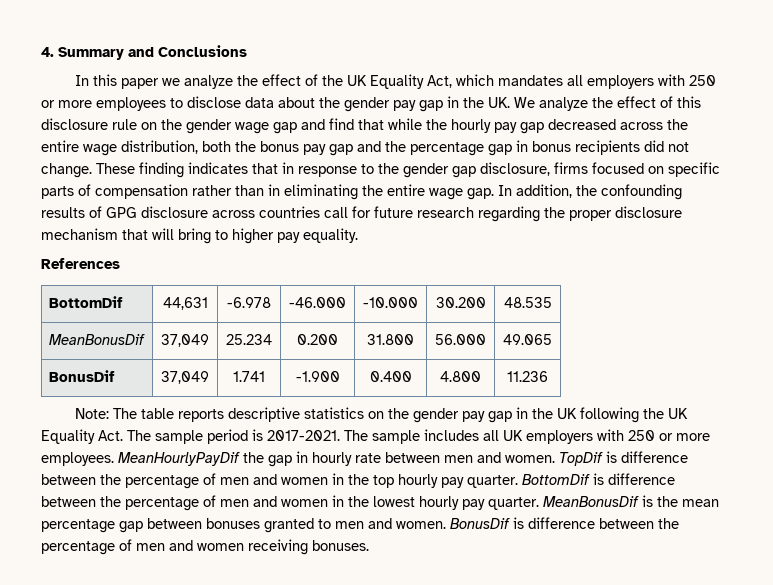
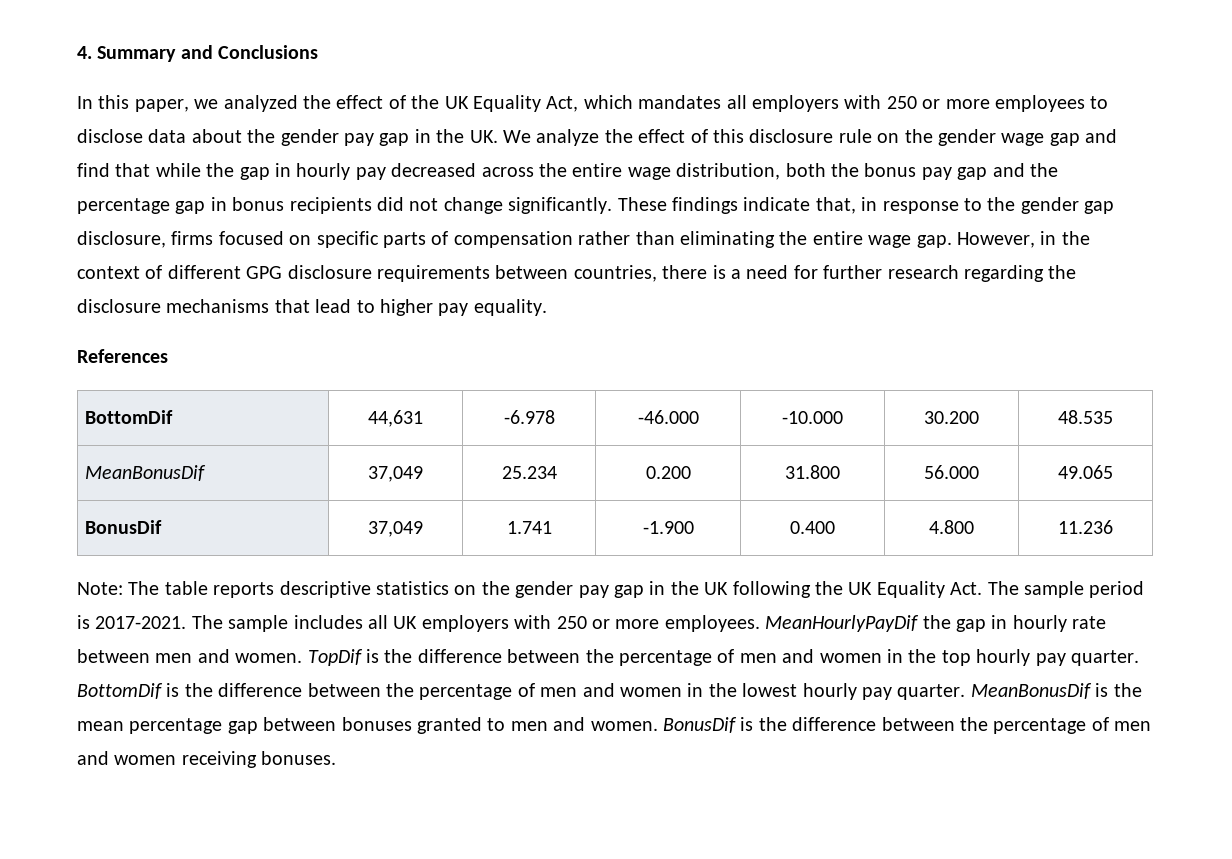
- In this paper we analyze the effect of the UK Equality Act, which mandates all employers with 250 or more employees to disclose data about the gender pay gap in the UK. We analyze the effect of this disclosure rule on the gender wage gap and find that while the hourly pay gap decreased across the entire wage distribution, both the bonus pay gap and the percentage gap in bonus recipients did not change. These finding indicates that in response to the gender gap disclosure, firms focused on specific parts of compensation rather than in eliminating the entire wage gap.
+ In this paper, we analyzed the effect of the UK Equality Act, which mandates all employers with 250 or more employees to disclose data about the gender pay gap in the UK. We analyze the effect of this disclosure rule on the gender wage gap and find that while the gap in hourly pay decreased across the entire wage distribution, both the bonus pay gap and the percentage gap in bonus recipients did not change significantly. These findings indicate that, in response to the gender gap disclosure, firms focused on specific parts of compensation rather than eliminating the entire wage gap.
- In addition, the confounding results of GPG disclosure across countries call for future research regarding the proper disclosure mechanism that will bring to higher pay equality.
+ However, in the context of different GPG disclosure requirements between countries, there is a need for further research regarding the disclosure mechanisms that lead to higher pay equality.
- TopDif is difference between the percentage of men and women in the top hourly pay quarter.
+ TopDif is the difference between the percentage of men and women in the top hourly pay quarter.
- BottomDif is difference between the percentage of men and women in the lowest hourly pay quarter.
+ BottomDif is the difference between the percentage of men and women in the lowest hourly pay quarter.
- BonusDif is difference between the percentage of men and women receiving bonuses.
+ BonusDif is the difference between the percentage of men and women receiving bonuses.

